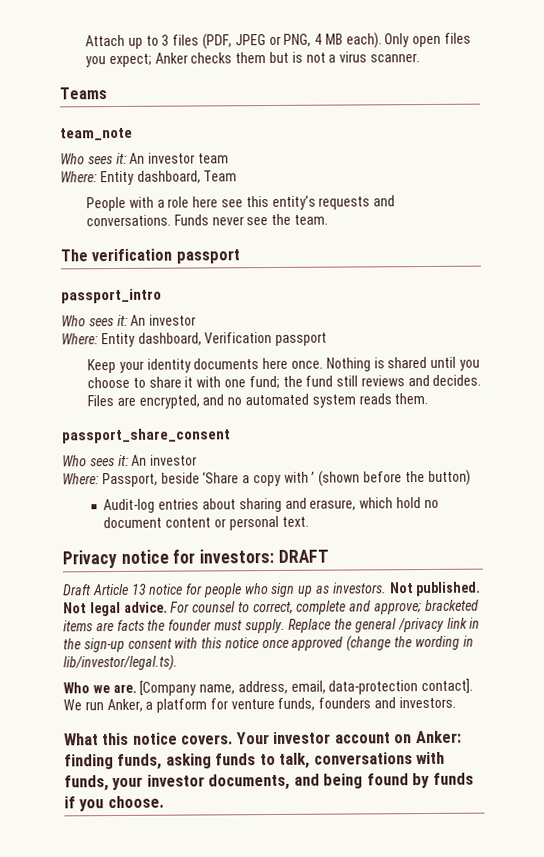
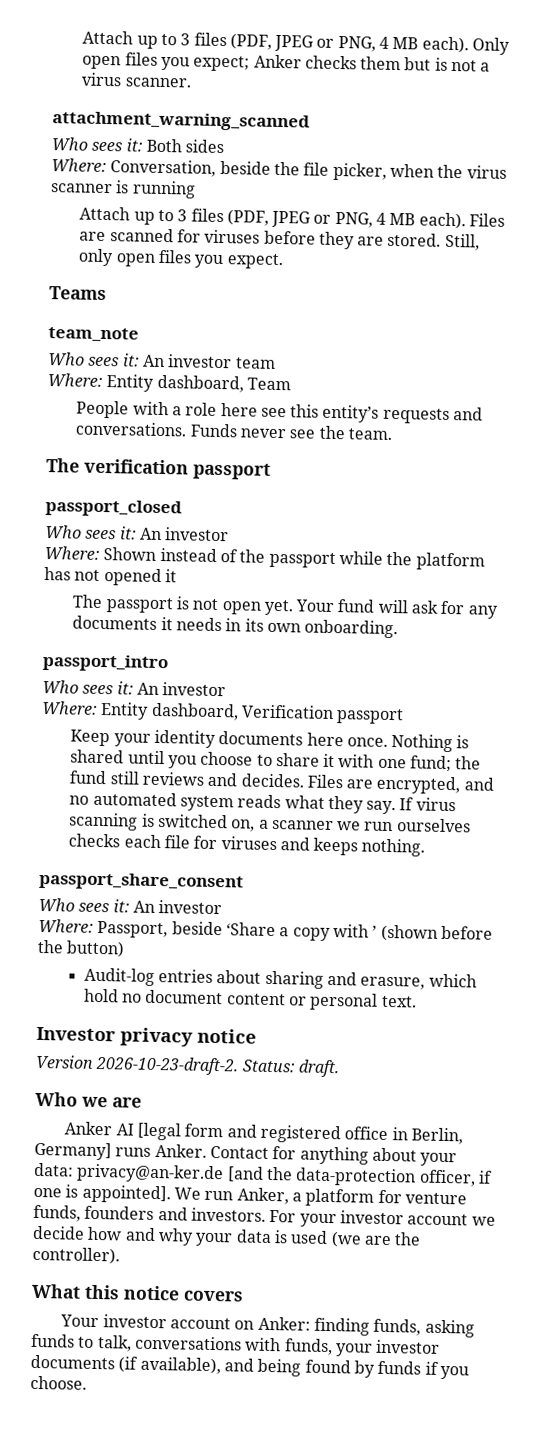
+ attachment_warning_scanned
+ Who sees it: Both sides
+ Where: Conversation, beside the file picker, when the virus scanner is running
+ Attach up to 3 files (PDF, JPEG or PNG, 4 MB each). Files are scanned for viruses before they are stored. Still, only open files you expect.
+ passport_closed
+ Who sees it: An investor
+ Where: Shown instead of the passport while the platform has not opened it
+ The passport is not open yet. Your fund will ask for any documents it needs in its own onboarding.
- Files are encrypted, and no automated system reads them.
+ Files are encrypted, and no automated system reads what they say. If virus scanning is switched on, a scanner we run ourselves checks each file for viruses and keeps nothing.
- Privacy notice for investors: DRAFT
- Draft Article 13 notice for people who sign up as investors. Not published. Not legal advice. For counsel to correct, complete and approve; bracketed items are facts the founder must supply. Replace the general /privacy link in the sign-up consent with this notice once approved (change the wording in lib/investor/legal.ts).
- Who we are. [Company name, address, email, data-protection contact].
+ Investor privacy notice
+ Version 2026-10-23-draft-2. Status: draft.
+ Who we are
+ Anker AI [legal form and registered office in Berlin, Germany] runs Anker. Contact for anything about your data: privacy@an-ker.de [and the data-protection officer, if one is appointed].
+ For your investor account we decide how and why your data is used (we are the controller).
- What this notice covers. Your investor account on Anker: finding funds, asking funds to talk, conversations with funds, your investor documents, and being found by funds if you choose.
+ What this notice covers
+ Your investor account on Anker: finding funds, asking funds to talk, conversations with funds, your investor documents (if available), and being found by funds if you choose.

